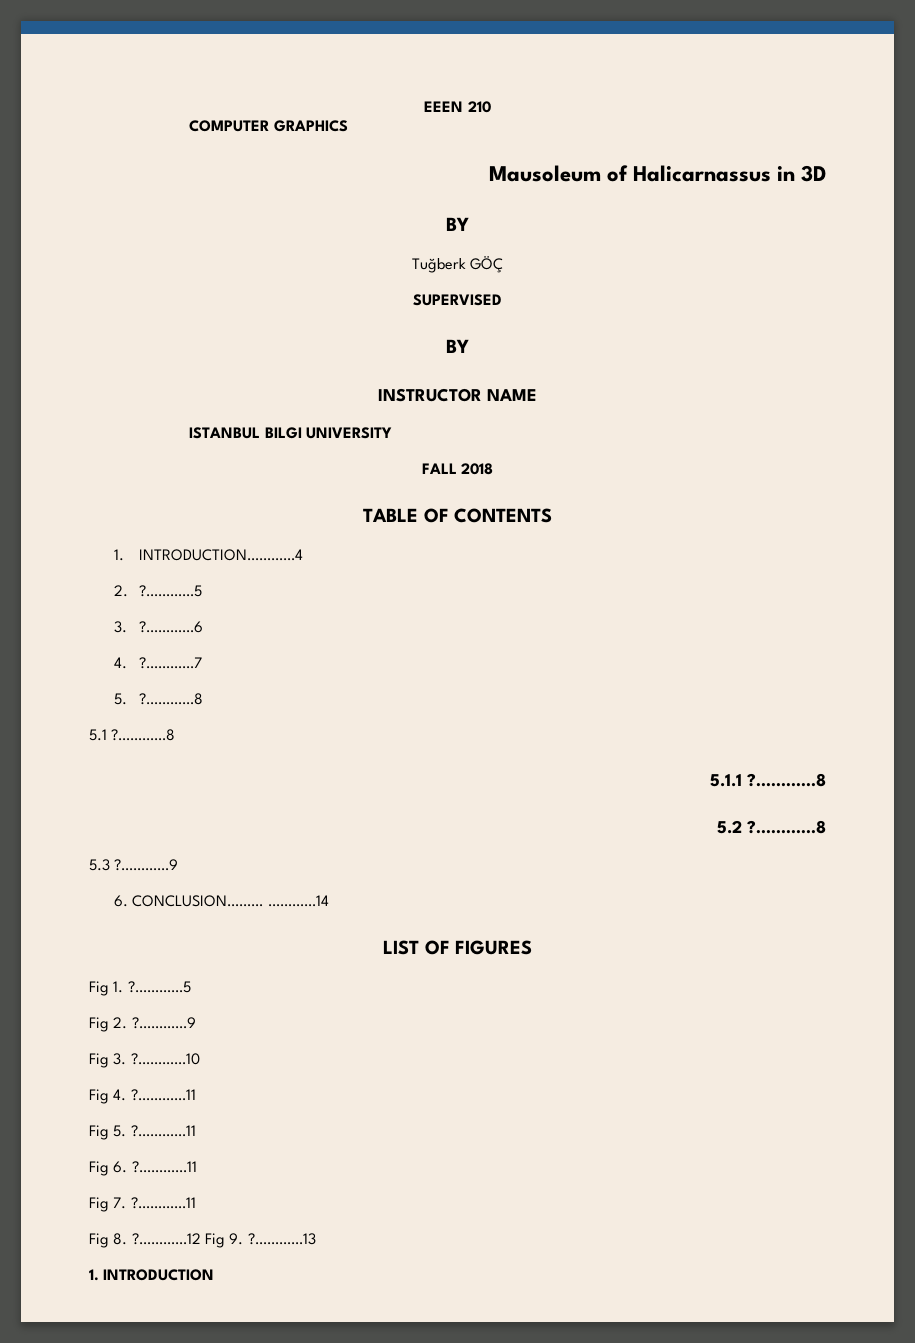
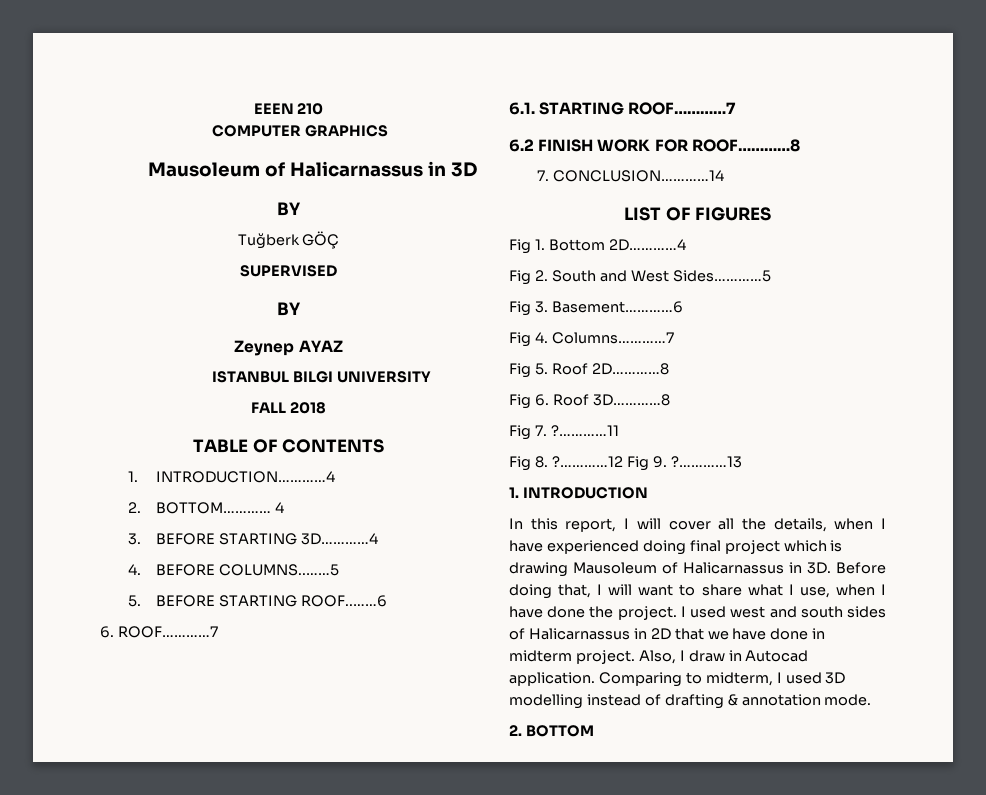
- INSTRUCTOR NAME
+ Zeynep AYAZ
- 2. ?…………5
- 3. ?…………6
- 4. ?…………7
- 5. ?…………8
- 5.1 ?…………8
- 5.1.1 ?…………8
- 5.2 ?…………8
- 5.3 ?…………9
- 6. CONCLUSION……… …………14
+ 2. BOTTOM………… 4
+ 3. BEFORE STARTING 3D…………4
+ 4. BEFORE COLUMNS..……5
+ 5. BEFORE STARTING ROOF..……6
+ 6. ROOF…………7
+ 6.1. STARTING ROOF…………7
+ 6.2 FINISH WORK FOR ROOF…………8
+ 7. CONCLUSION…………14
- Fig 1. ?…………5
+ Fig 1. Bottom 2D…………4
- Fig 2. ?…………9
+ Fig 2. South and West Sides…………5
- Fig 3. ?…………10
+ Fig 3. Basement…………6
- Fig 4. ?…………11
+ Fig 4. Columns…………7
- Fig 5. ?…………11
+ Fig 5. Roof 2D…………8
- Fig 6. ?…………11
+ Fig 6. Roof 3D…………8
+ In this report, I will cover all the details, when I have experienced doing final project which is drawing Mausoleum of Halicarnassus in 3D. Before doing that, I will want to share what I use, when I have done the project. I used west and south sides of Halicarnassus in 2D that we have done in midterm project. Also, I draw in Autocad application. Comparing to midterm, I used 3D modelling instead of drafting & annotation mode.
+ 2. BOTTOM

